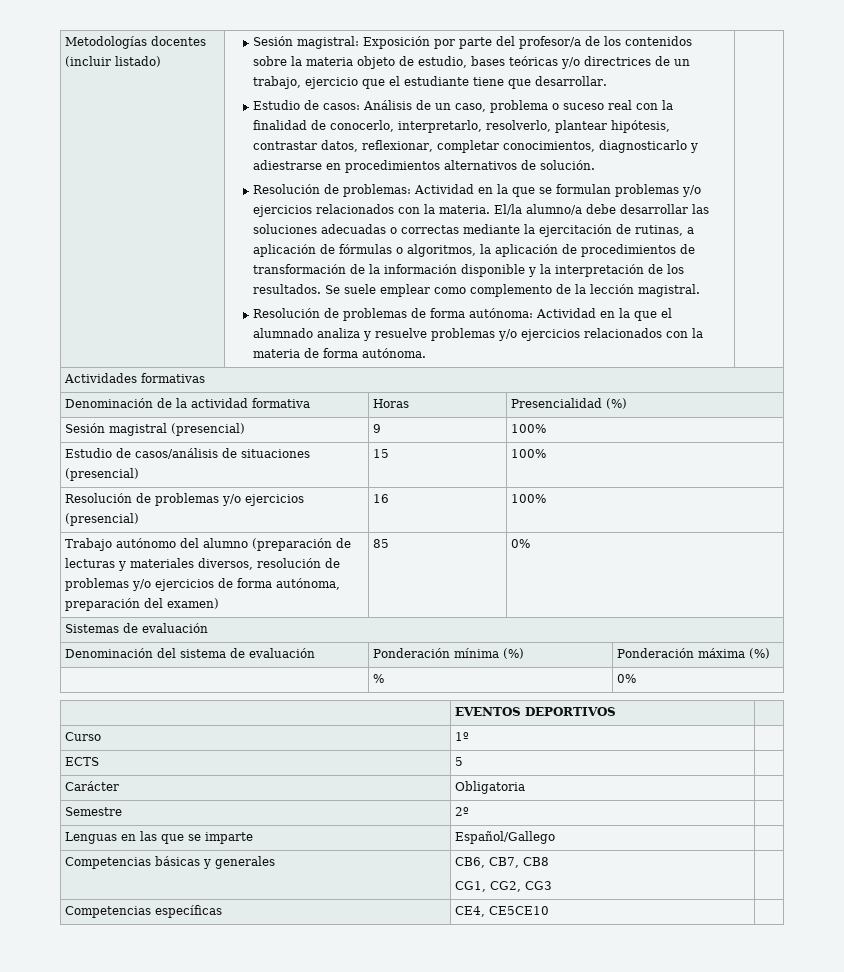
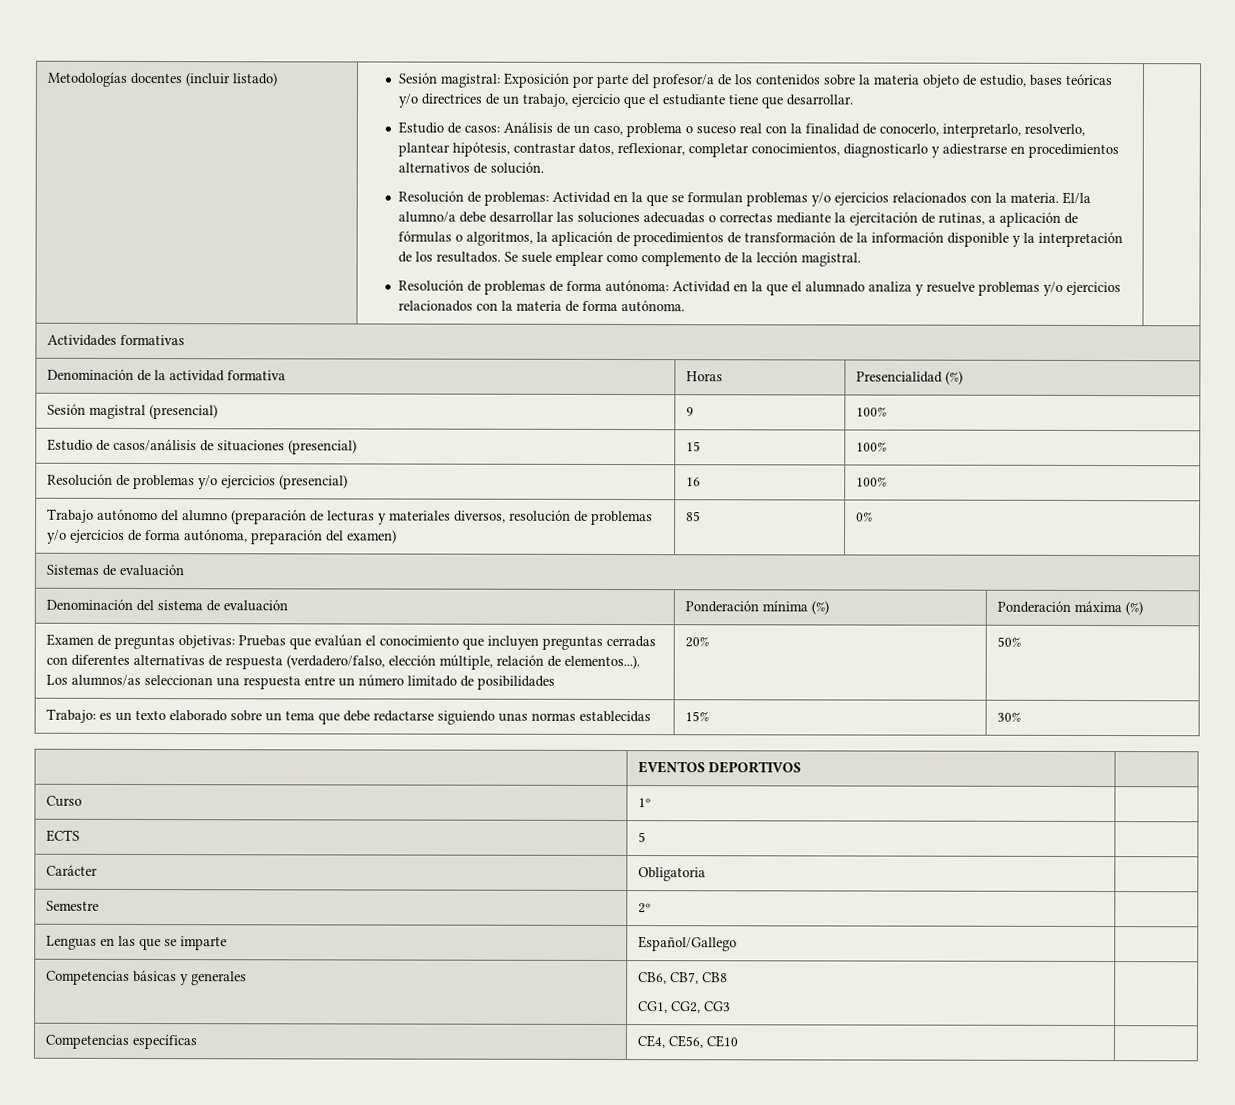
- | % | 0%
+ Examen de preguntas objetivas: Pruebas que evalúan el conocimiento que incluyen preguntas cerradas con diferentes alternativas de respuesta (verdadero/falso, elección múltiple, relación de elementos...). Los alumnos/as seleccionan una respuesta entre un número limitado de posibilidades | 20% | 50%
+ Trabajo: es un texto elaborado sobre un tema que debe redactarse siguiendo unas normas establecidas | 15% | 30%
- Competencias específicas | CE4, CE5CE10 |
+ Competencias específicas | CE4, CE56, CE10 |

